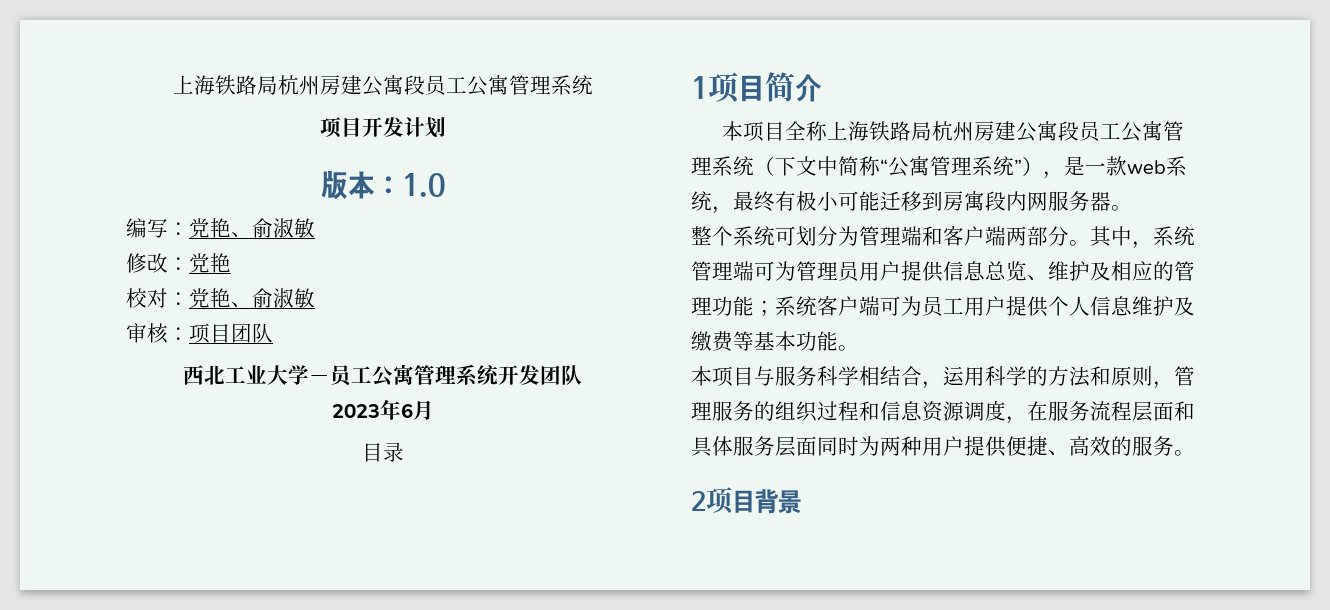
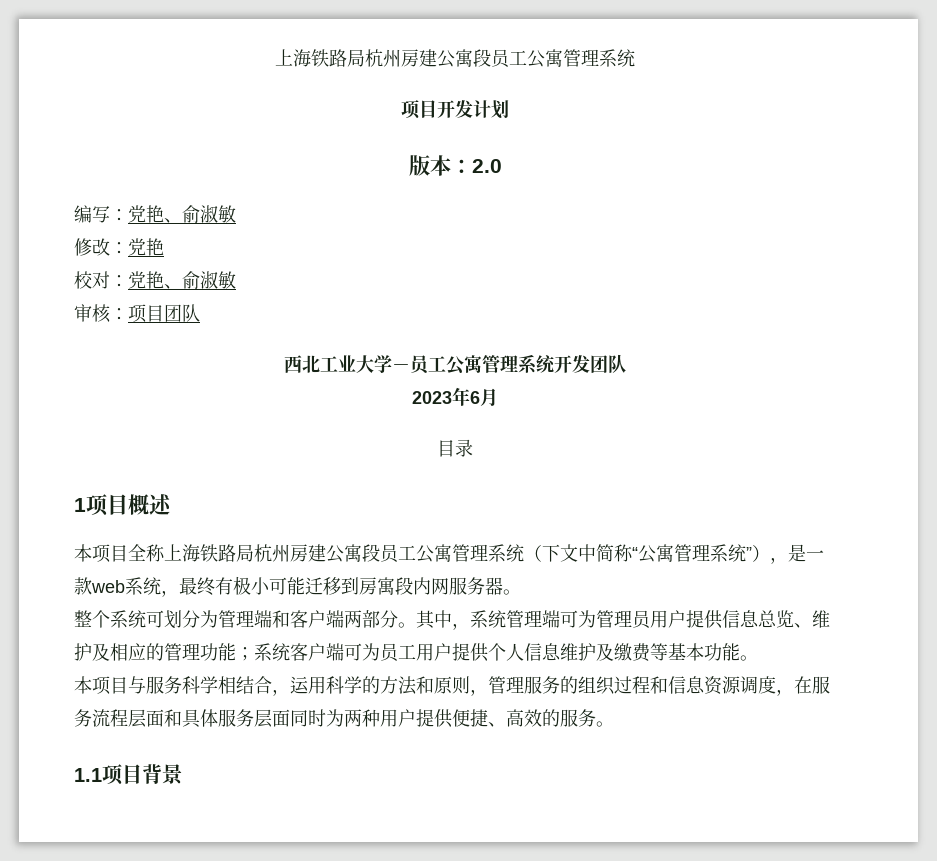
- 版本：1.0
+ 版本：2.0
- 1项目简介
+ 1项目概述
- 2项目背景
+ 1.1项目背景

